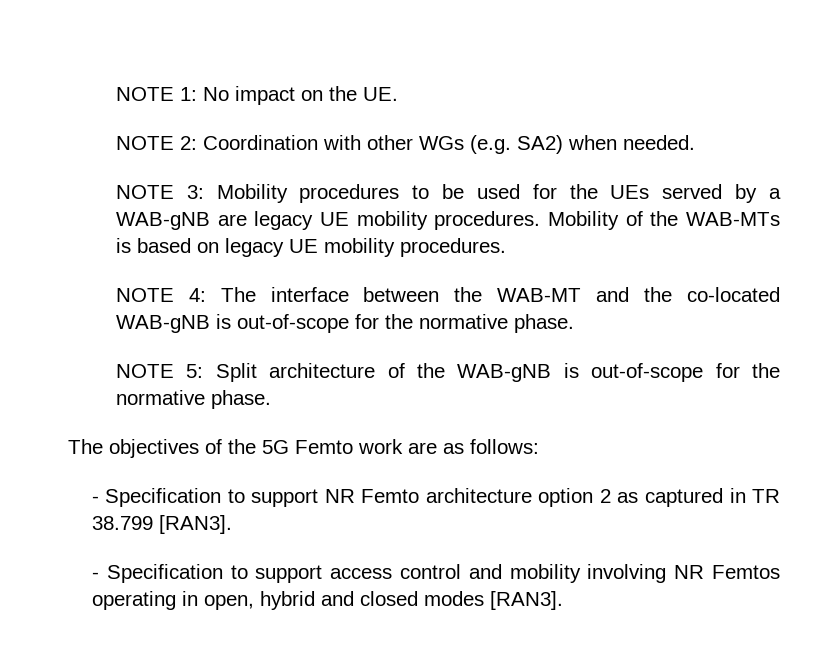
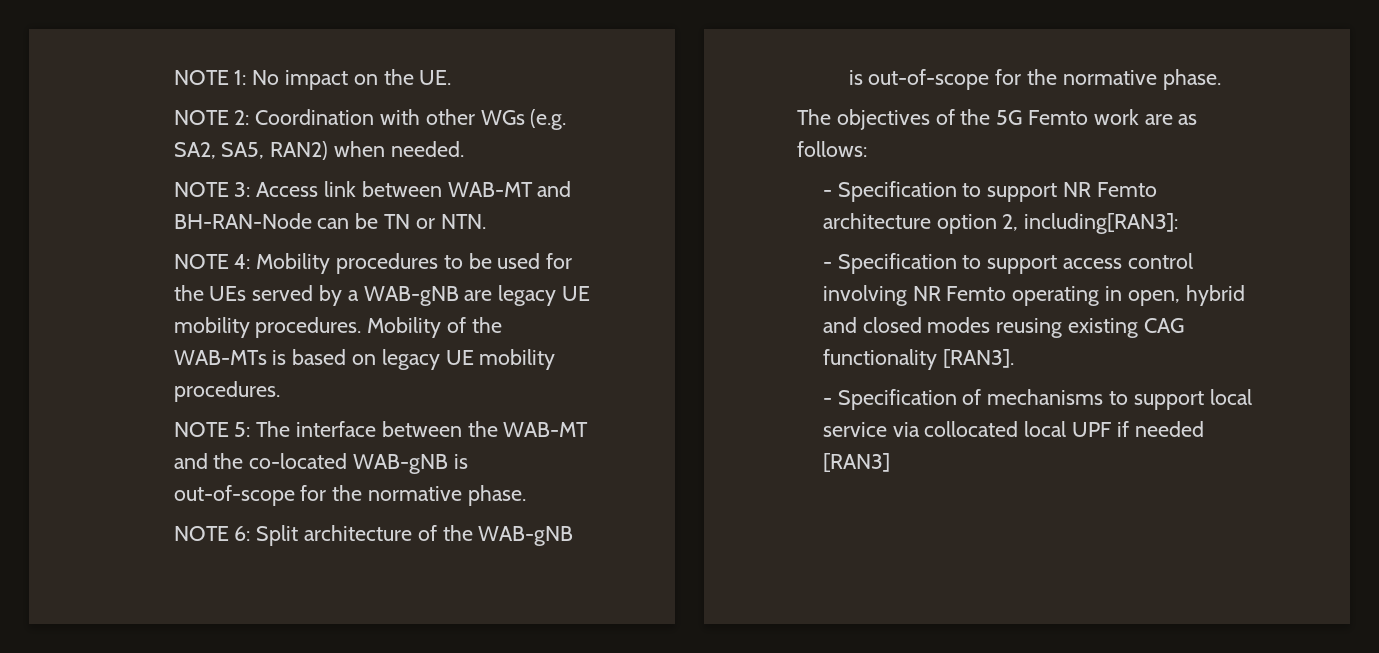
- NOTE 2: Coordination with other WGs (e.g. SA2) when needed.
+ NOTE 2: Coordination with other WGs (e.g. SA2, SA5, RAN2) when needed.
- NOTE 3: Mobility procedures to be used for the UEs served by a WAB-gNB are legacy UE mobility procedures.
+ NOTE 3: Access link between WAB-MT and BH-RAN-Node can be TN or NTN.
+ NOTE 4: Mobility procedures to be used for the UEs served by a WAB-gNB are legacy UE mobility procedures.
- NOTE 4: The interface between the WAB-MT and the co-located WAB-gNB is out-of-scope for the normative phase.
+ NOTE 5: The interface between the WAB-MT and the co-located WAB-gNB is out-of-scope for the normative phase.
- NOTE 5: Split architecture of the WAB-gNB is out-of-scope for the normative phase.
+ NOTE 6: Split architecture of the WAB-gNB is out-of-scope for the normative phase.
- - Specification to support NR Femto architecture option 2 as captured in TR 38.799 [RAN3].
+ - Specification to support NR Femto architecture option 2, including[RAN3]:
- - Specification to support access control and mobility involving NR Femtos operating in open, hybrid and closed modes [RAN3].
+ - Specification to support access control involving NR Femto operating in open, hybrid and closed modes reusing existing CAG functionality [RAN3].
+ - Specification of mechanisms to support local service via collocated local UPF if needed [RAN3]

